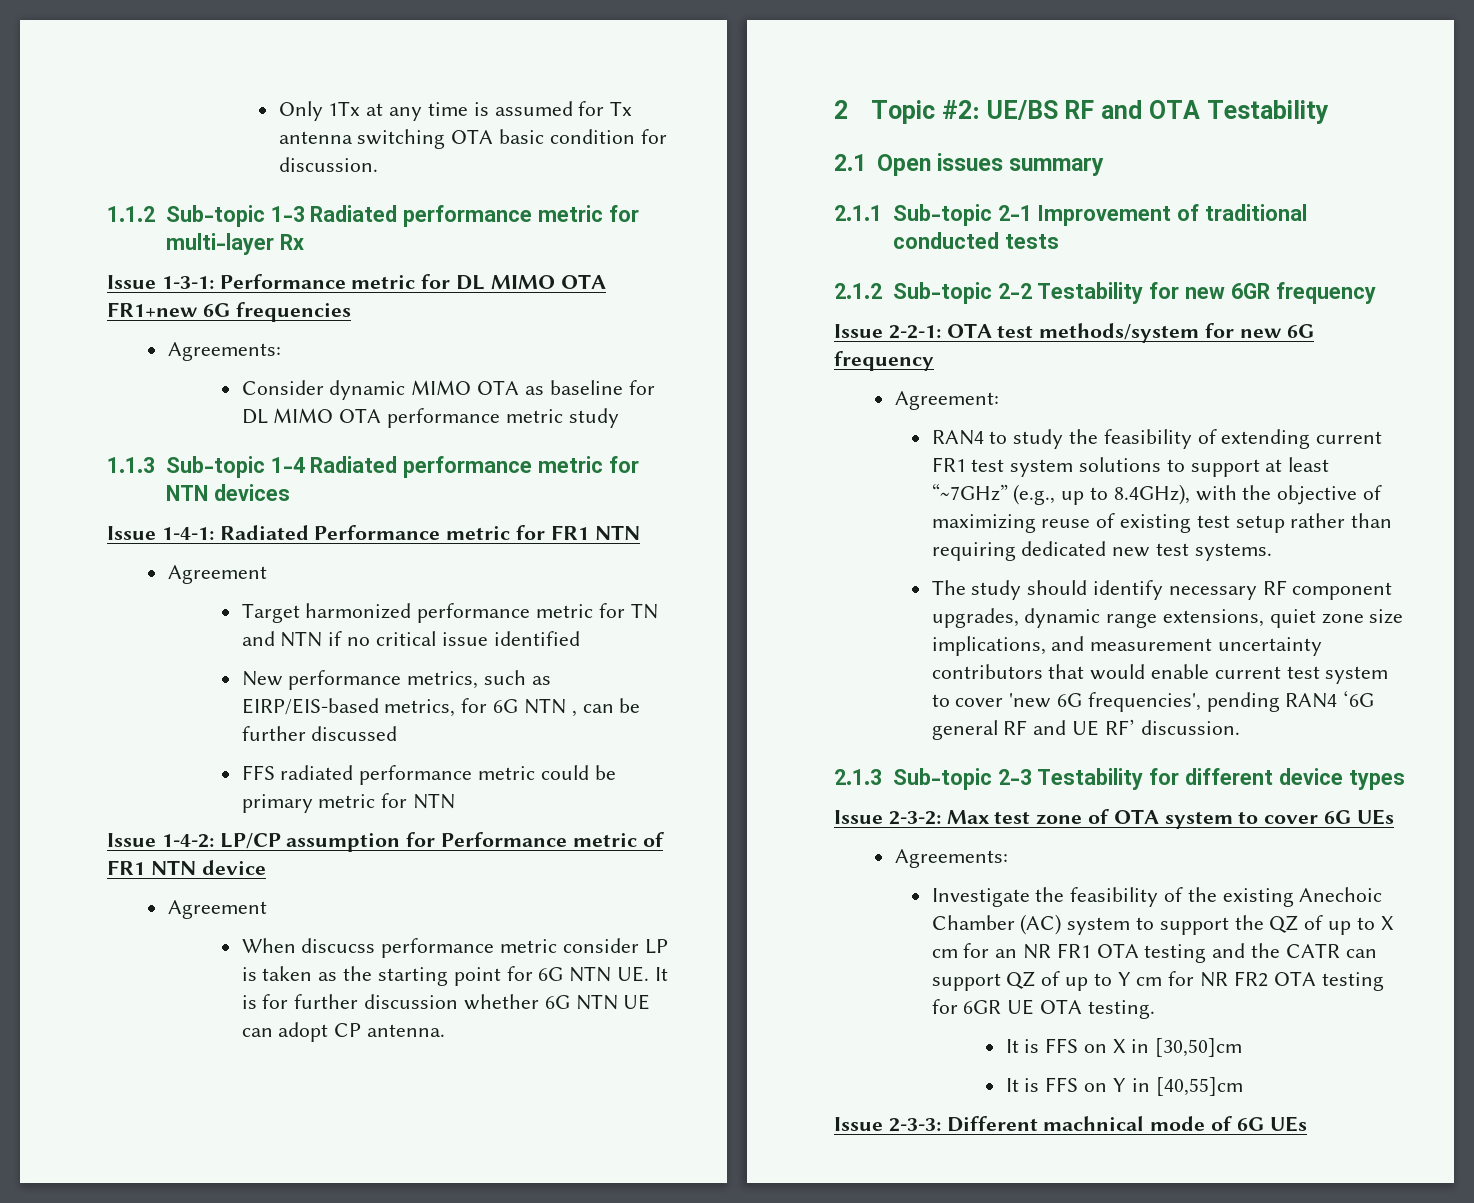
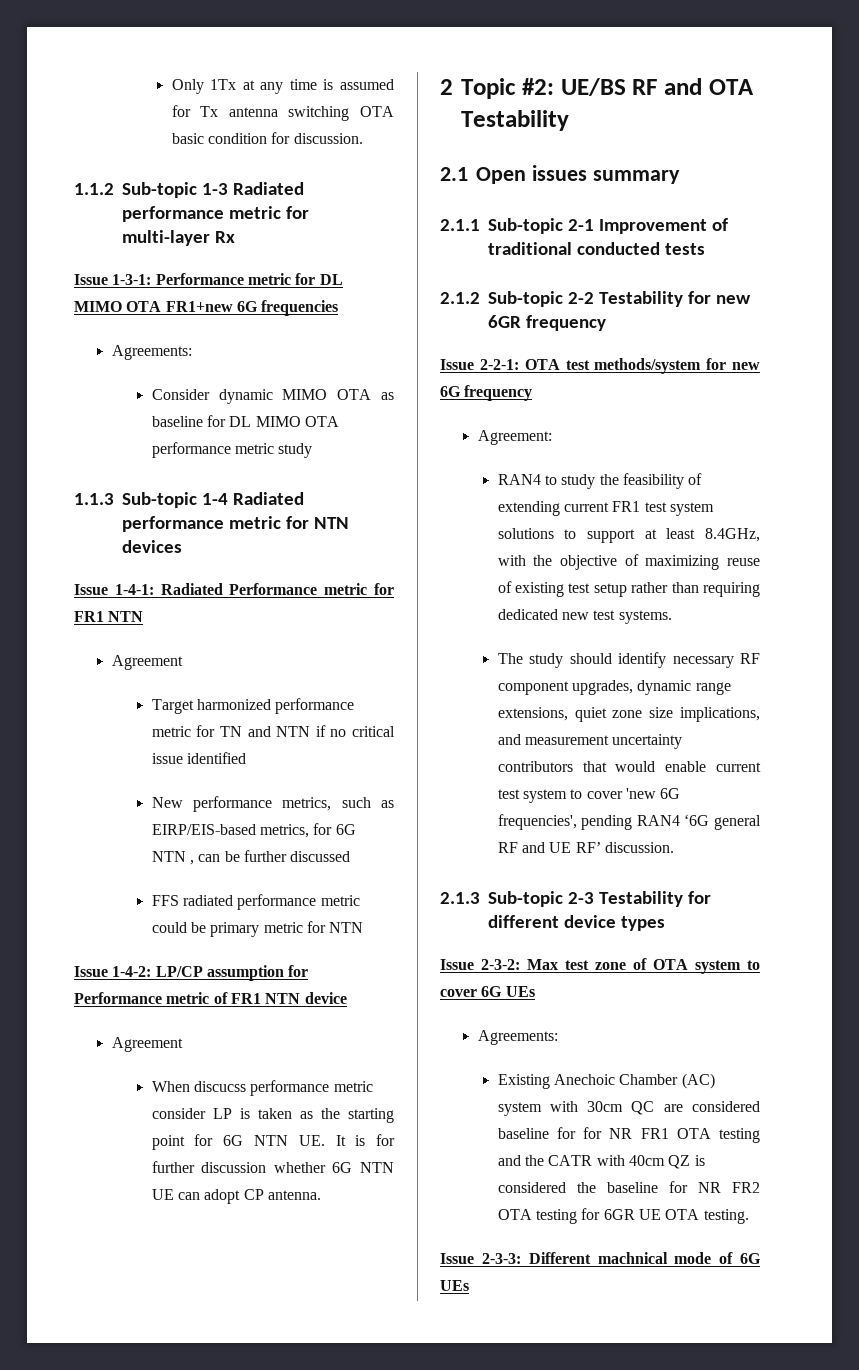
- RAN4 to study the feasibility of extending current FR1 test system solutions to support at least “~7GHz” (e.g., up to 8.4GHz), with the objective of maximizing reuse of existing test setup rather than requiring dedicated new test systems.
+ RAN4 to study the feasibility of extending current FR1 test system solutions to support at least 8.4GHz, with the objective of maximizing reuse of existing test setup rather than requiring dedicated new test systems.
- Investigate the feasibility of the existing Anechoic Chamber (AC) system to support the QZ of up to X cm for an NR FR1 OTA testing and the CATR can support QZ of up to Y cm for NR FR2 OTA testing for 6GR UE OTA testing.
+ Existing Anechoic Chamber (AC) system with 30cm QC are considered baseline for for NR FR1 OTA testing and the CATR with 40cm QZ is considered the baseline for NR FR2 OTA testing for 6GR UE OTA testing.
- It is FFS on X in [30,50]cm
- It is FFS on Y in [40,55]cm

